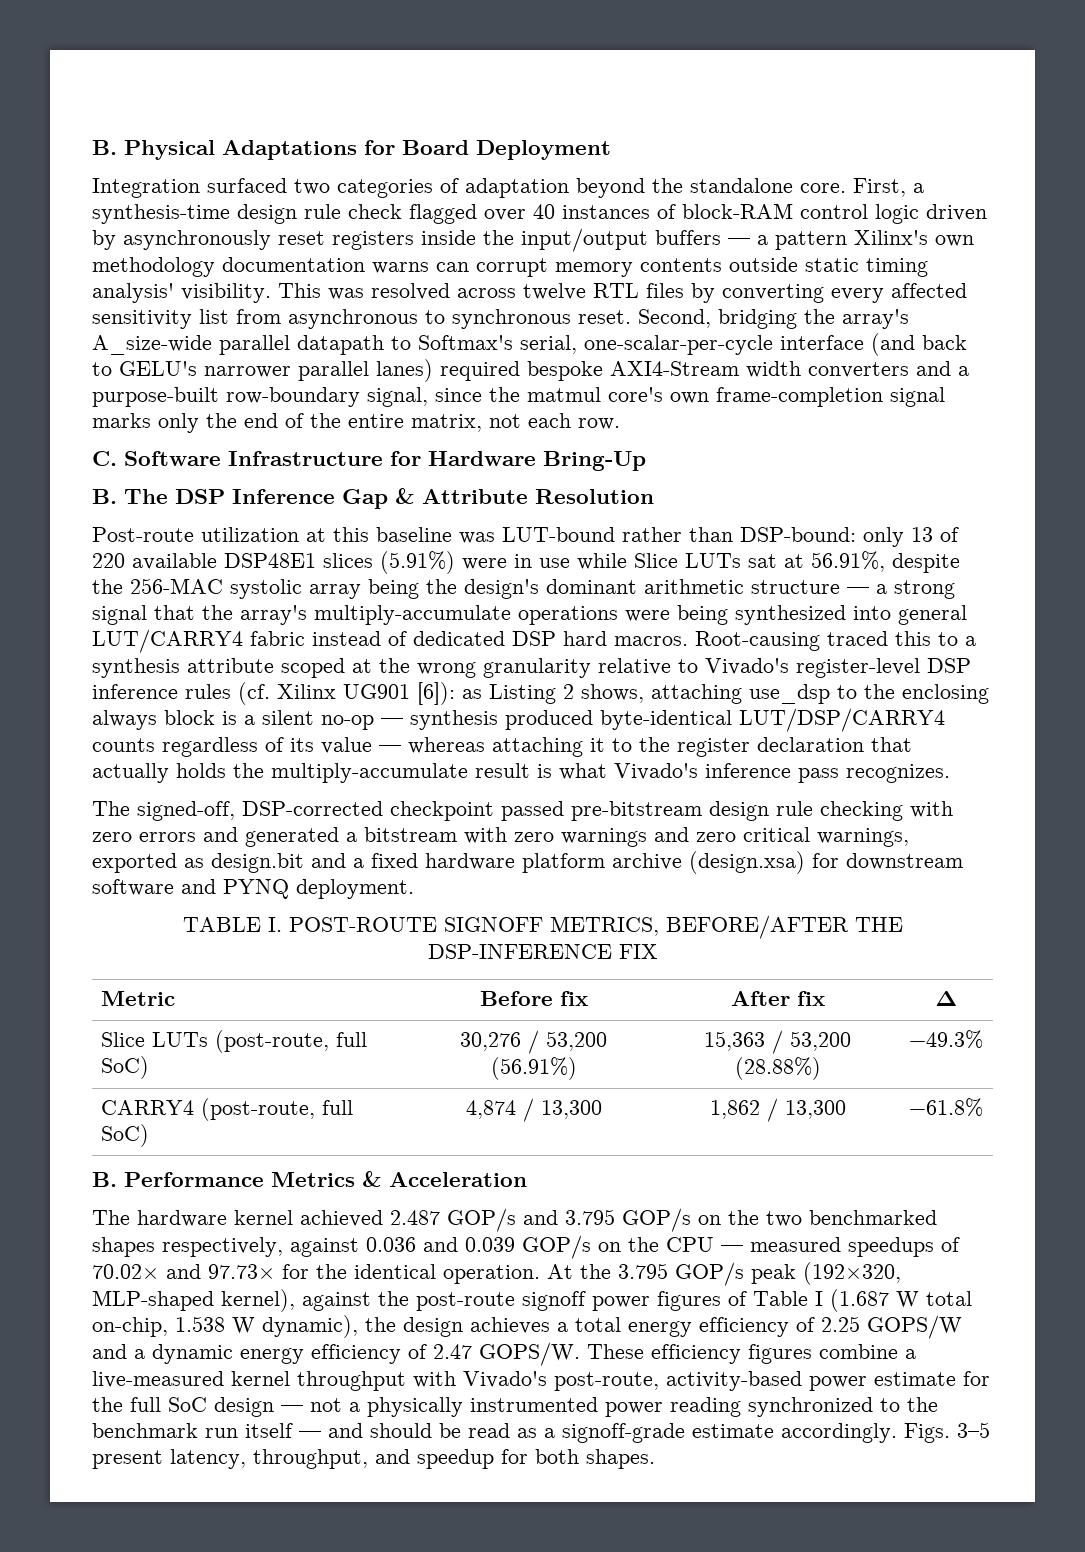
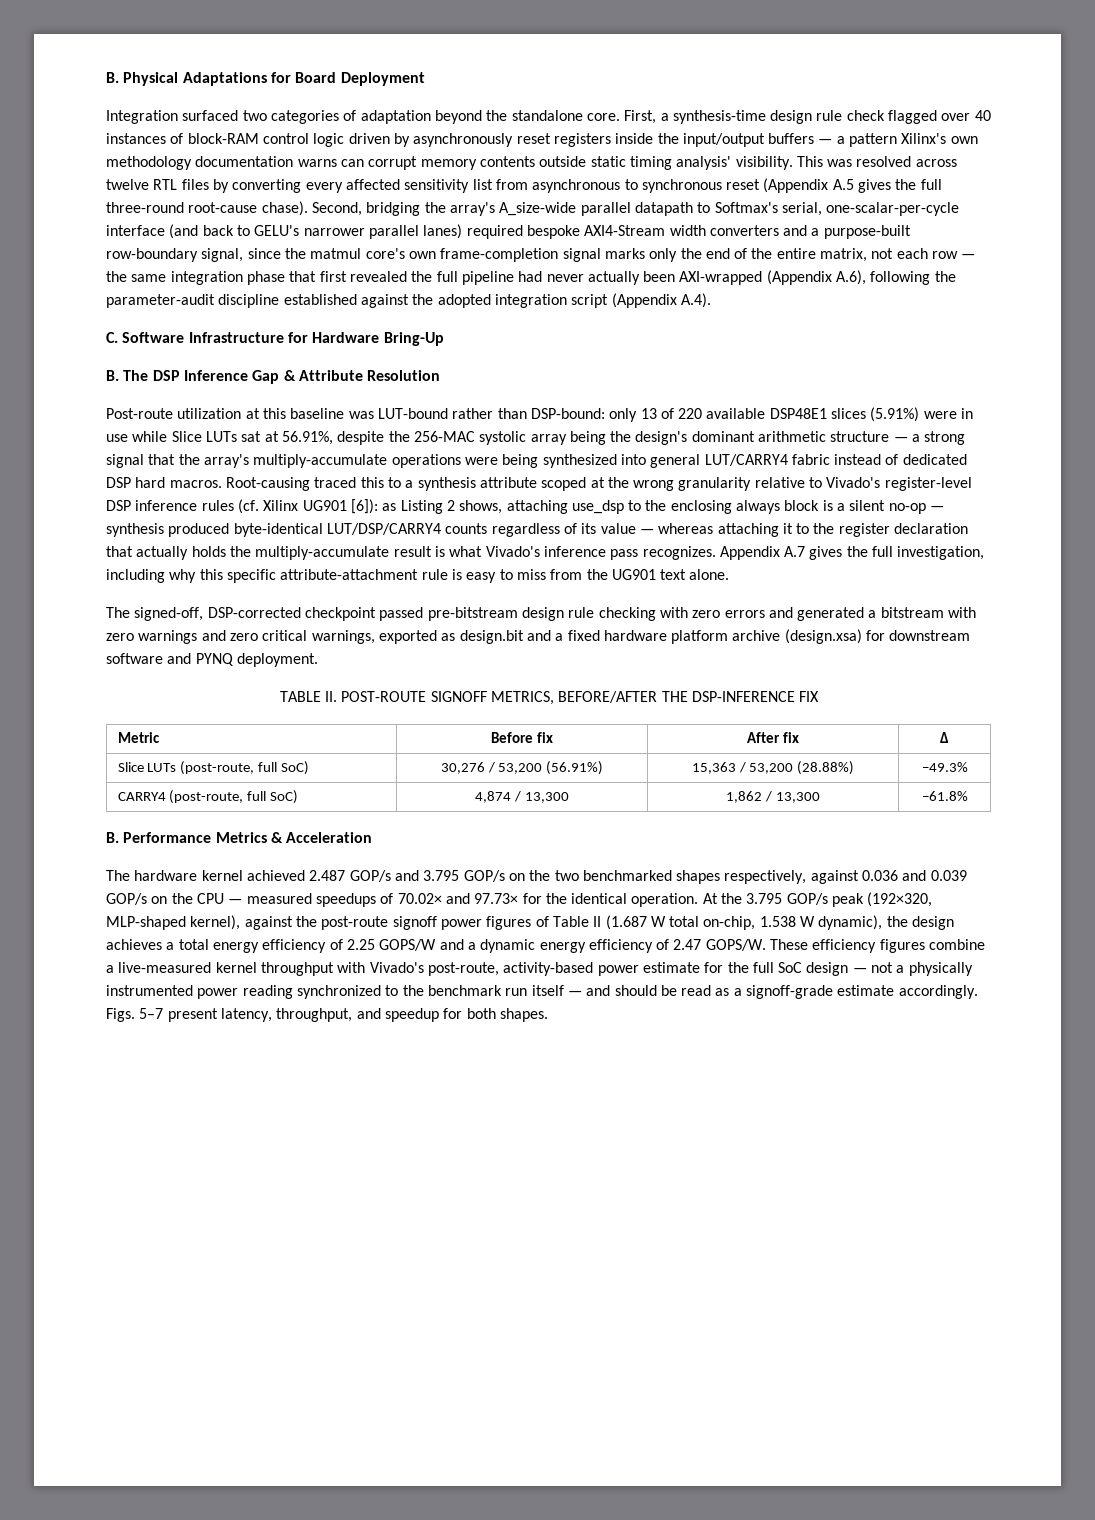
- This was resolved across twelve RTL files by converting every affected sensitivity list from asynchronous to synchronous reset.
+ This was resolved across twelve RTL files by converting every affected sensitivity list from asynchronous to synchronous reset (Appendix A.5 gives the full three-round root-cause chase).
- Second, bridging the array's A_size-wide parallel datapath to Softmax's serial, one-scalar-per-cycle interface (and back to GELU's narrower parallel lanes) required bespoke AXI4-Stream width converters and a purpose-built row-boundary signal, since the matmul core's own frame-completion signal marks only the end of the entire matrix, not each row.
+ Second, bridging the array's A_size-wide parallel datapath to Softmax's serial, one-scalar-per-cycle interface (and back to GELU's narrower parallel lanes) required bespoke AXI4-Stream width converters and a purpose-built row-boundary signal, since the matmul core's own frame-completion signal marks only the end of the entire matrix, not each row — the same integration phase that first revealed the full pipeline had never actually been AXI-wrapped (Appendix A.6), following the parameter-audit discipline established against the adopted integration script (Appendix A.4).
+ Appendix A.7 gives the full investigation, including why this specific attribute-attachment rule is easy to miss from the UG901 text alone.
- TABLE I. POST-ROUTE SIGNOFF METRICS, BEFORE/AFTER THE DSP-INFERENCE FIX
+ TABLE II. POST-ROUTE SIGNOFF METRICS, BEFORE/AFTER THE DSP-INFERENCE FIX
- At the 3.795 GOP/s peak (192×320, MLP-shaped kernel), against the post-route signoff power figures of Table I (1.687 W total on-chip, 1.538 W dynamic), the design achieves a total energy efficiency of 2.25 GOPS/W and a dynamic energy efficiency of 2.47 GOPS/W.
+ At the 3.795 GOP/s peak (192×320, MLP-shaped kernel), against the post-route signoff power figures of Table II (1.687 W total on-chip, 1.538 W dynamic), the design achieves a total energy efficiency of 2.25 GOPS/W and a dynamic energy efficiency of 2.47 GOPS/W.
- Figs. 3–5 present latency, throughput, and speedup for both shapes.
+ Figs. 5–7 present latency, throughput, and speedup for both shapes.

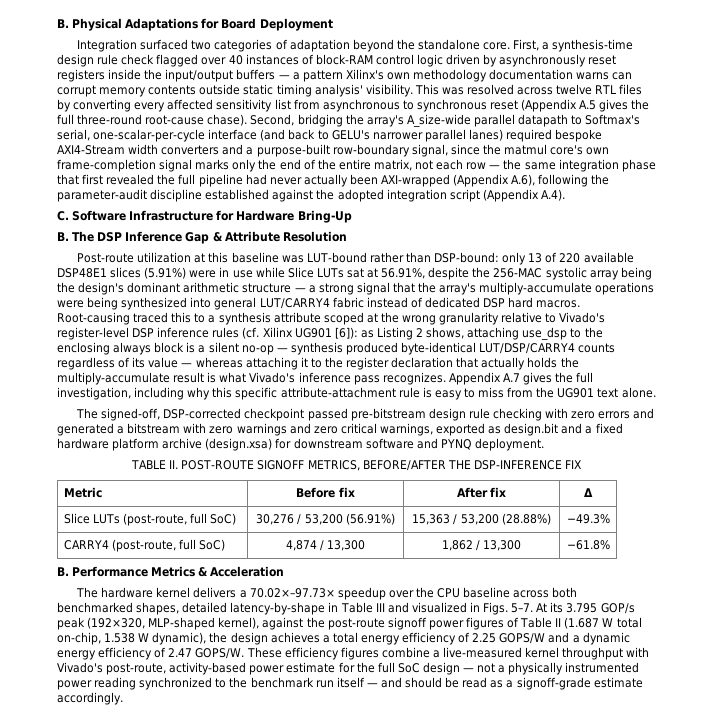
- The hardware kernel achieved 2.487 GOP/s and 3.795 GOP/s on the two benchmarked shapes respectively, against 0.036 and 0.039 GOP/s on the CPU — measured speedups of 70.02× and 97.73× for the identical operation. At the 3.795 GOP/s peak (192×320, MLP-shaped kernel), against the post-route signoff power figures of Table II (1.687 W total on-chip, 1.538 W dynamic), the design achieves a total energy efficiency of 2.25 GOPS/W and a dynamic energy efficiency of 2.47 GOPS/W.
+ The hardware kernel delivers a 70.02×–97.73× speedup over the CPU baseline across both benchmarked shapes, detailed latency-by-shape in Table III and visualized in Figs. 5–7. At its 3.795 GOP/s peak (192×320, MLP-shaped kernel), against the post-route signoff power figures of Table II (1.687 W total on-chip, 1.538 W dynamic), the design achieves a total energy efficiency of 2.25 GOPS/W and a dynamic energy efficiency of 2.47 GOPS/W.
- Figs. 5–7 present latency, throughput, and speedup for both shapes.

